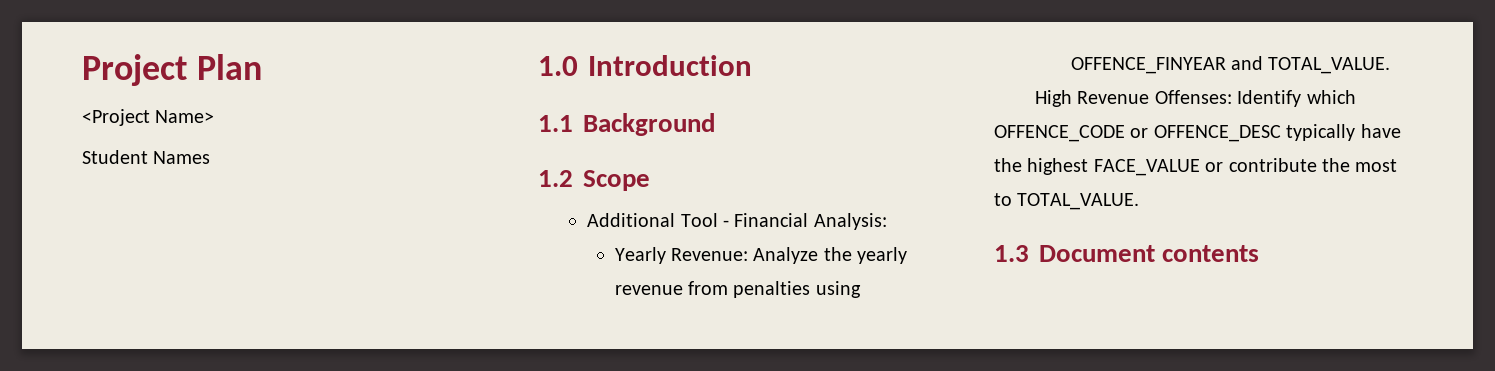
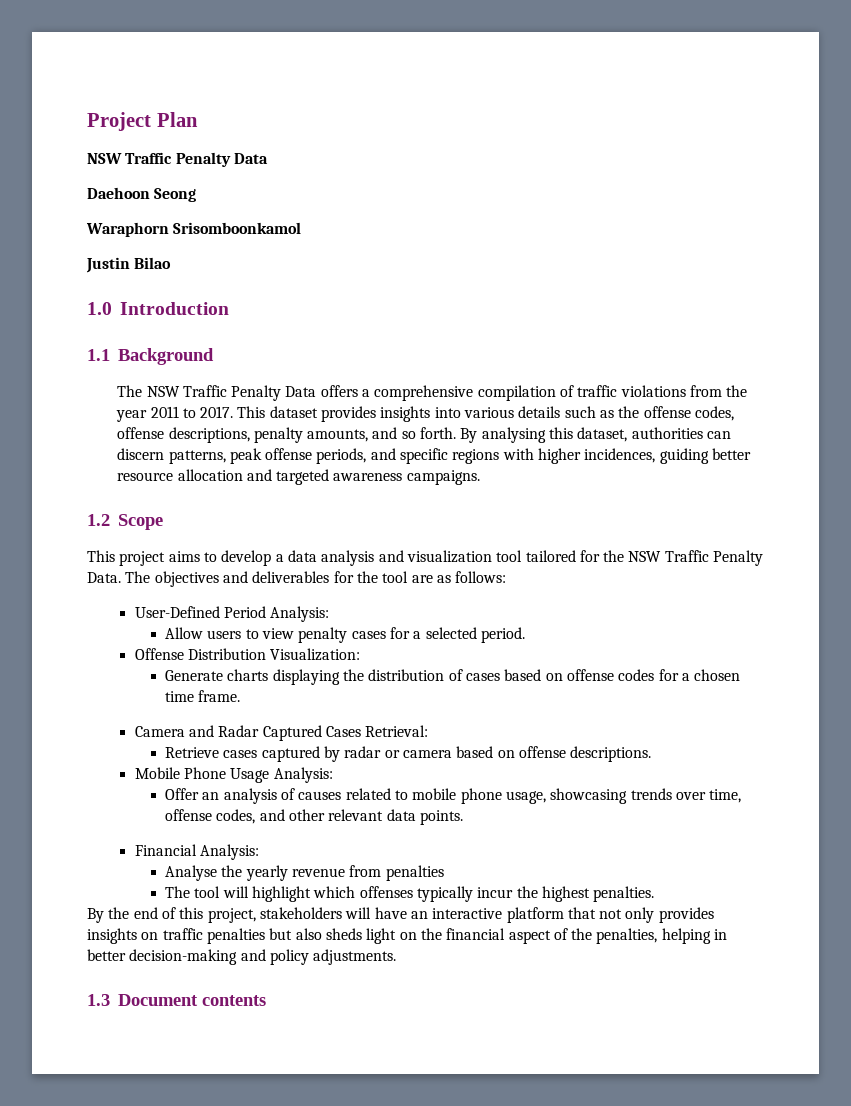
  Project Plan
- <Project Name>
- Student Names
+ NSW Traffic Penalty Data
+ Daehoon Seong
+ Waraphorn Srisomboonkamol
+ Justin Bilao
  1.0 Introduction
  1.1 Background
+ The NSW Traffic Penalty Data offers a comprehensive compilation of traffic violations from the year 2011 to 2017. This dataset provides insights into various details such as the offense codes, offense descriptions, penalty amounts, and so forth. By analysing this dataset, authorities can discern patterns, peak offense periods, and specific regions with higher incidences, guiding better resource allocation and targeted awareness campaigns.
  1.2 Scope
- Additional Tool - Financial Analysis:
+ This project aims to develop a data analysis and visualization tool tailored for the NSW Traffic Penalty Data. The objectives and deliverables for the tool are as follows:
+ User-Defined Period Analysis:
+ Allow users to view penalty cases for a selected period.
+ Offense Distribution Visualization:
+ Generate charts displaying the distribution of cases based on offense codes for a chosen time frame.
+ Camera and Radar Captured Cases Retrieval:
+ Retrieve cases captured by radar or camera based on offense descriptions.
+ Mobile Phone Usage Analysis:
+ Offer an analysis of causes related to mobile phone usage, showcasing trends over time, offense codes, and other relevant data points.
+ Financial Analysis:
- Yearly Revenue: Analyze the yearly revenue from penalties using OFFENCE_FINYEAR and TOTAL_VALUE.
- High Revenue Offenses: Identify which OFFENCE_CODE or OFFENCE_DESC typically have the highest FACE_VALUE or contribute the most to TOTAL_VALUE.
+ Analyse the yearly revenue from penalties
+ The tool will highlight which offenses typically incur the highest penalties.
+ By the end of this project, stakeholders will have an interactive platform that not only provides insights on traffic penalties but also sheds light on the financial aspect of the penalties, helping in better decision-making and policy adjustments.

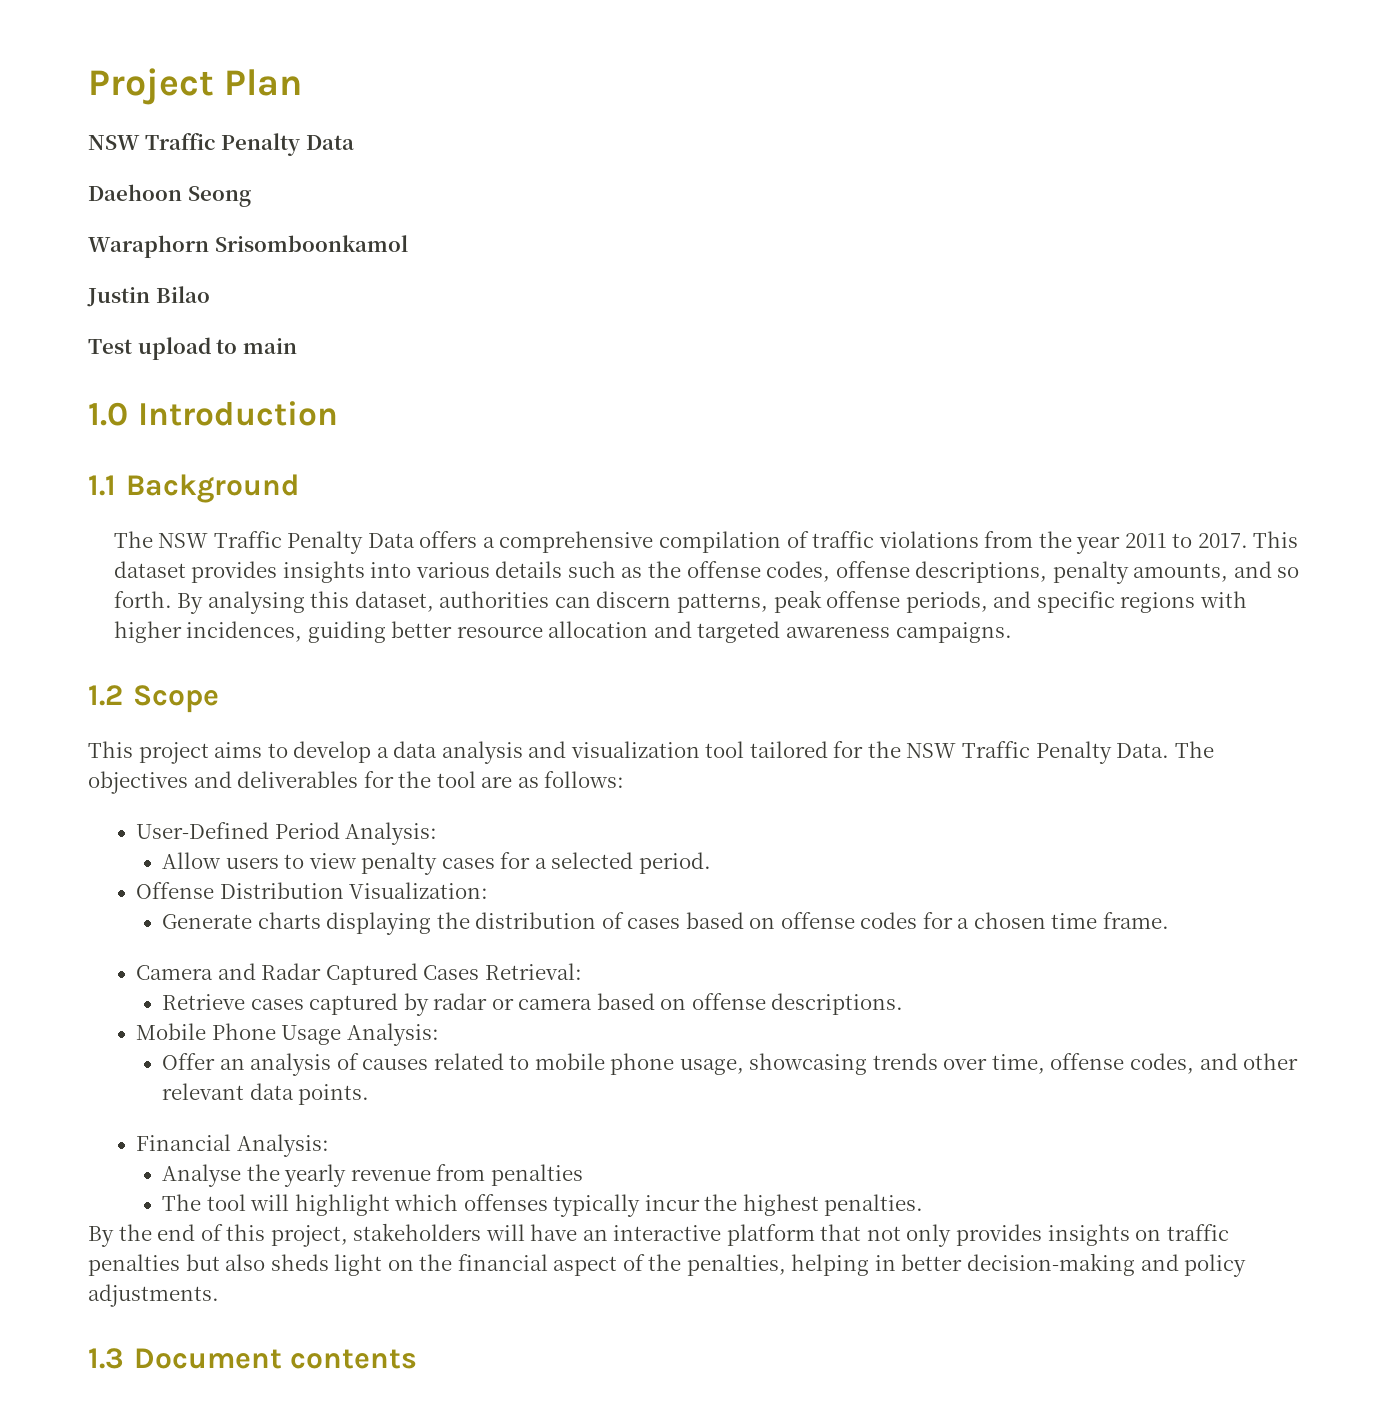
+ Test upload to main

